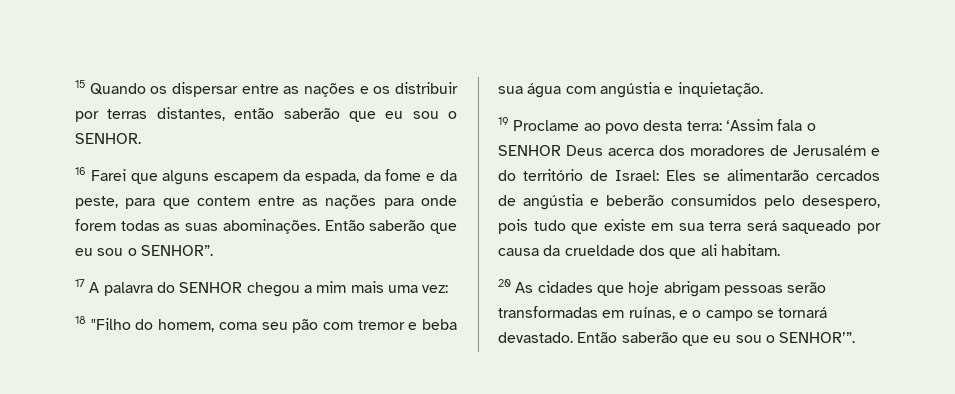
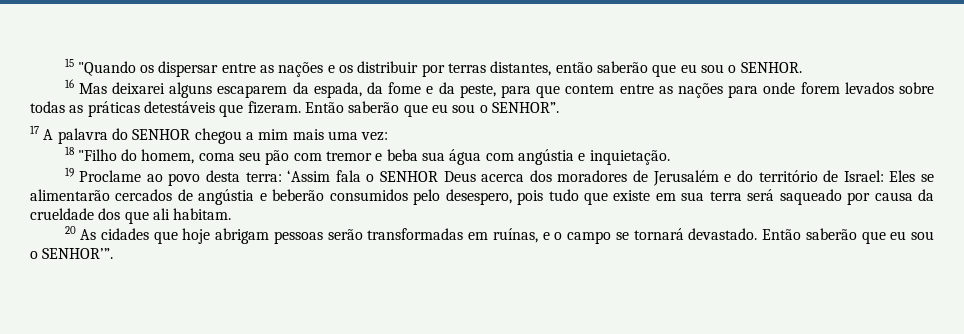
- 15 Quando os dispersar entre as nações e os distribuir por terras distantes, então saberão que eu sou o SENHOR.
+ 15 "Quando os dispersar entre as nações e os distribuir por terras distantes, então saberão que eu sou o SENHOR.
- 16 Farei que alguns escapem da espada, da fome e da peste, para que contem entre as nações para onde forem todas as suas abominações.
+ 16 Mas deixarei alguns escaparem da espada, da fome e da peste, para que contem entre as nações para onde forem levados sobre todas as práticas detestáveis que fizeram.

